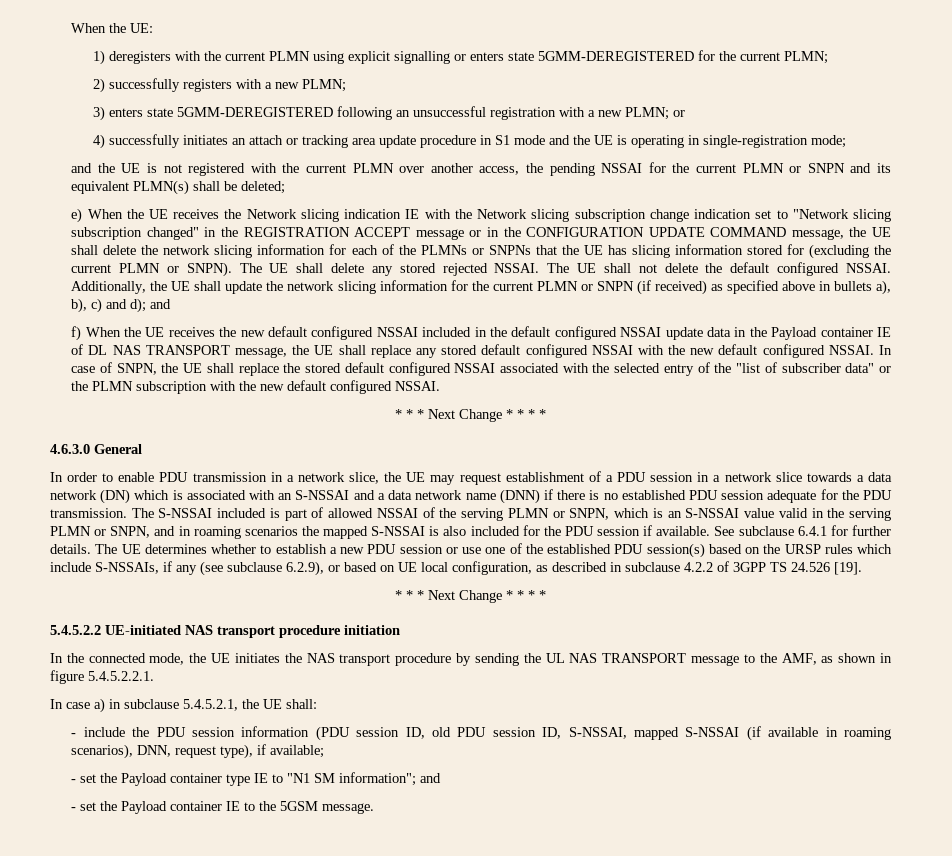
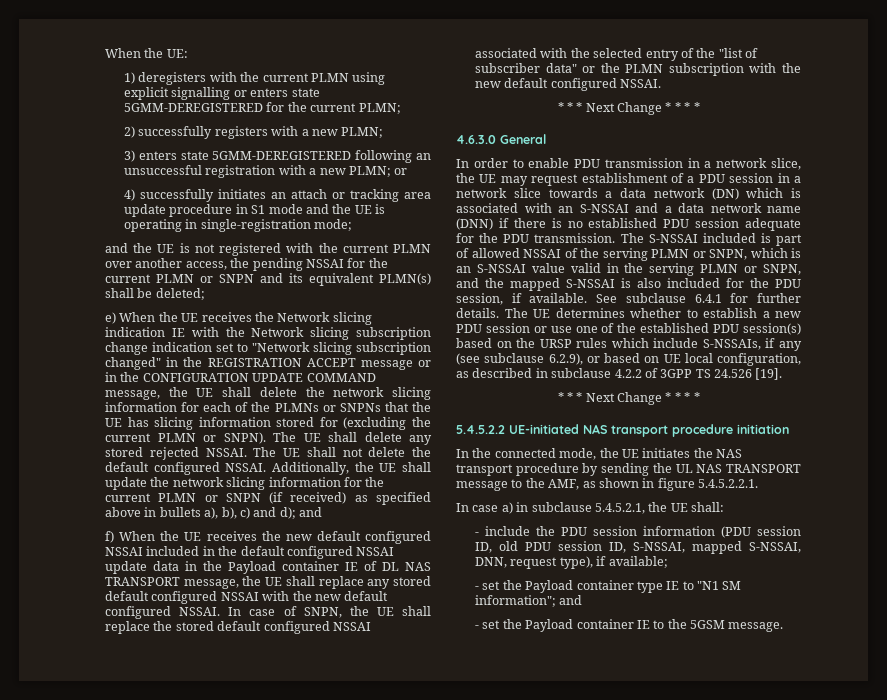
- The S-NSSAI included is part of allowed NSSAI of the serving PLMN or SNPN, which is an S-NSSAI value valid in the serving PLMN or SNPN, and in roaming scenarios the mapped S-NSSAI is also included for the PDU session if available.
+ The S-NSSAI included is part of allowed NSSAI of the serving PLMN or SNPN, which is an S-NSSAI value valid in the serving PLMN or SNPN, and the mapped S-NSSAI is also included for the PDU session, if available.
- - include the PDU session information (PDU session ID, old PDU session ID, S-NSSAI, mapped S-NSSAI (if available in roaming scenarios), DNN, request type), if available;
+ - include the PDU session information (PDU session ID, old PDU session ID, S-NSSAI, mapped S-NSSAI, DNN, request type), if available;

